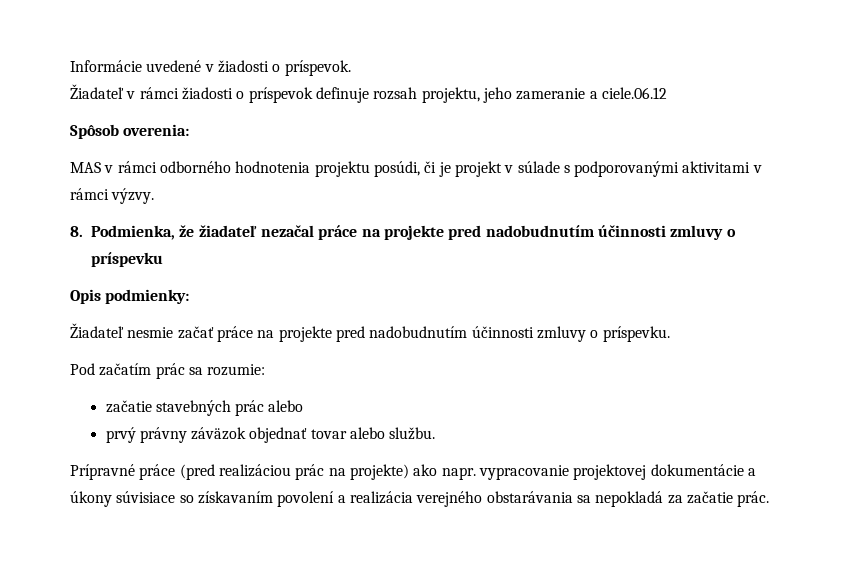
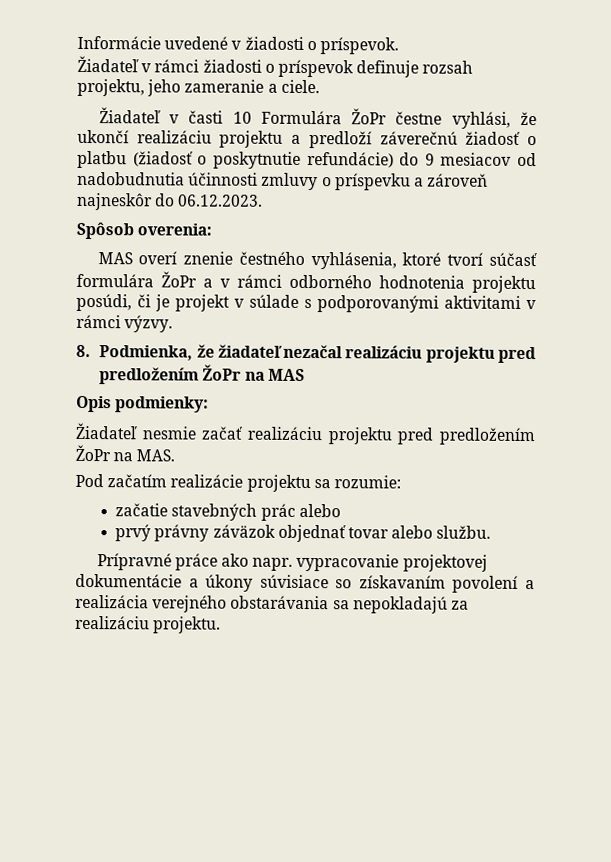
- Žiadateľ v rámci žiadosti o príspevok definuje rozsah projektu, jeho zameranie a ciele.06.12
+ Žiadateľ v rámci žiadosti o príspevok definuje rozsah projektu, jeho zameranie a ciele.
+ Žiadateľ v časti 10 Formulára ŽoPr čestne vyhlási, že ukončí realizáciu projektu a predloží záverečnú žiadosť o platbu (žiadosť o poskytnutie refundácie) do 9 mesiacov od nadobudnutia účinnosti zmluvy o príspevku a zároveň najneskôr do 06.12.2023.
  Spôsob overenia:
- MAS v rámci odborného hodnotenia projektu posúdi, či je projekt v súlade s podporovanými aktivitami v rámci výzvy.
+ MAS overí znenie čestného vyhlásenia, ktoré tvorí súčasť formulára ŽoPr a v rámci odborného hodnotenia projektu posúdi, či je projekt v súlade s podporovanými aktivitami v rámci výzvy.
- 8. Podmienka, že žiadateľ nezačal práce na projekte pred nadobudnutím účinnosti zmluvy o príspevku
+ 8. Podmienka, že žiadateľ nezačal realizáciu projektu pred predložením ŽoPr na MAS
- Žiadateľ nesmie začať práce na projekte pred nadobudnutím účinnosti zmluvy o príspevku.
+ Žiadateľ nesmie začať realizáciu projektu pred predložením ŽoPr na MAS.
- Pod začatím prác sa rozumie:
+ Pod začatím realizácie projektu sa rozumie:
- Prípravné práce (pred realizáciou prác na projekte) ako napr. vypracovanie projektovej dokumentácie a úkony súvisiace so získavaním povolení a realizácia verejného obstarávania sa nepokladá za začatie prác.
+ Prípravné práce ako napr. vypracovanie projektovej dokumentácie a úkony súvisiace so získavaním povolení a realizácia verejného obstarávania sa nepokladajú za realizáciu projektu.

